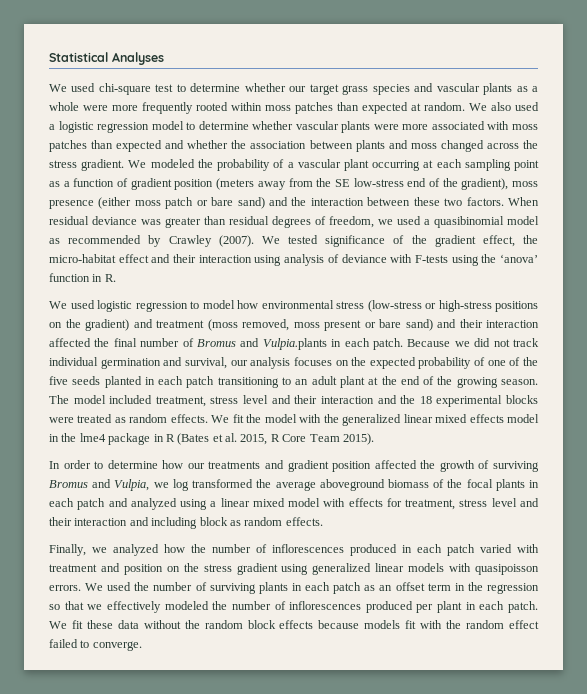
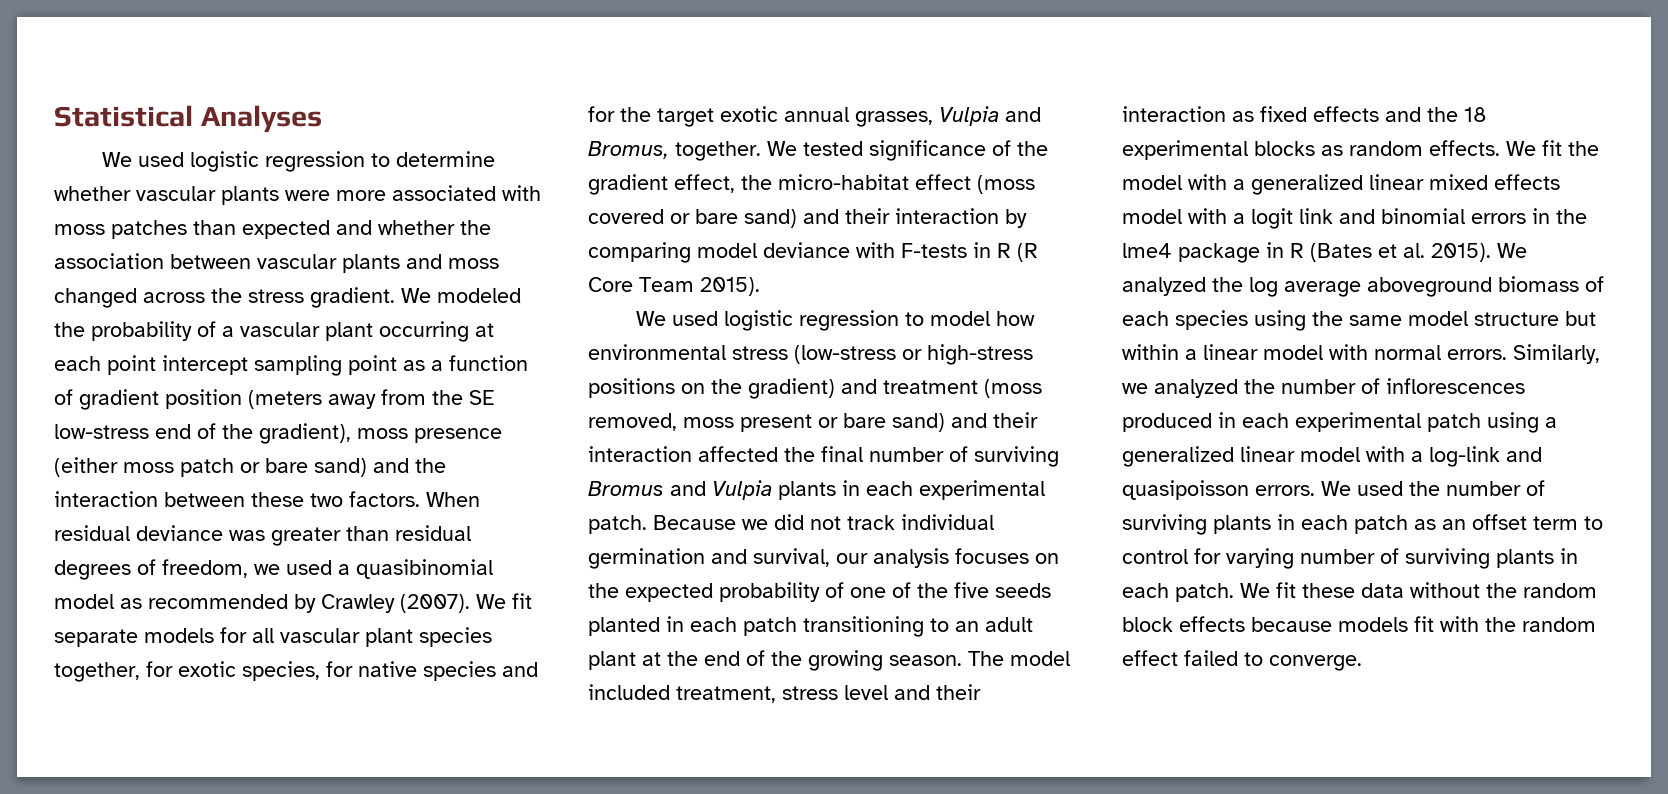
- We used chi-square test to determine whether our target grass species and vascular plants as a whole were more frequently rooted within moss patches than expected at random. We also used a logistic regression model to determine whether vascular plants were more associated with moss patches than expected and whether the association between plants and moss changed across the stress gradient.
+ We used logistic regression to determine whether vascular plants were more associated with moss patches than expected and whether the association between vascular plants and moss changed across the stress gradient.
- We modeled the probability of a vascular plant occurring at each sampling point as a function of gradient position (meters away from the SE low-stress end of the gradient), moss presence (either moss patch or bare sand) and the interaction between these two factors.
+ We modeled the probability of a vascular plant occurring at each point intercept sampling point as a function of gradient position (meters away from the SE low-stress end of the gradient), moss presence (either moss patch or bare sand) and the interaction between these two factors.
- We tested significance of the gradient effect, the micro-habitat effect and their interaction using analysis of deviance with F-tests using the ‘anova’ function in R.
+ We fit separate models for all vascular plant species together, for exotic species, for native species and for the target exotic annual grasses, Vulpia and Bromus, together. We tested significance of the gradient effect, the micro-habitat effect (moss covered or bare sand) and their interaction by comparing model deviance with F-tests in R (R Core Team 2015).
- We used logistic regression to model how environmental stress (low-stress or high-stress positions on the gradient) and treatment (moss removed, moss present or bare sand) and their interaction affected the final number of Bromus and Vulpia.plants in each patch.
+ We used logistic regression to model how environmental stress (low-stress or high-stress positions on the gradient) and treatment (moss removed, moss present or bare sand) and their interaction affected the final number of surviving Bromus and Vulpia plants in each experimental patch.
- The model included treatment, stress level and their interaction and the 18 experimental blocks were treated as random effects.
+ The model included treatment, stress level and their interaction as fixed effects and the 18 experimental blocks as random effects.
- We fit the model with the generalized linear mixed effects model in the lme4 package in R (Bates et al. 2015, R Core Team 2015).
- In order to determine how our treatments and gradient position affected the growth of surviving Bromus and Vulpia, we log transformed the average aboveground biomass of the focal plants in each patch and analyzed using a linear mixed model with effects for treatment, stress level and their interaction and including block as random effects.
- Finally, we analyzed how the number of inflorescences produced in each patch varied with treatment and position on the stress gradient using generalized linear models with quasipoisson errors.
+ We fit the model with a generalized linear mixed effects model with a logit link and binomial errors in the lme4 package in R (Bates et al. 2015). We analyzed the log average aboveground biomass of each species using the same model structure but within a linear model with normal errors. Similarly, we analyzed the number of inflorescences produced in each experimental patch using a generalized linear model with a log-link and quasipoisson errors.
- We used the number of surviving plants in each patch as an offset term in the regression so that we effectively modeled the number of inflorescences produced per plant in each patch.
+ We used the number of surviving plants in each patch as an offset term to control for varying number of surviving plants in each patch.

